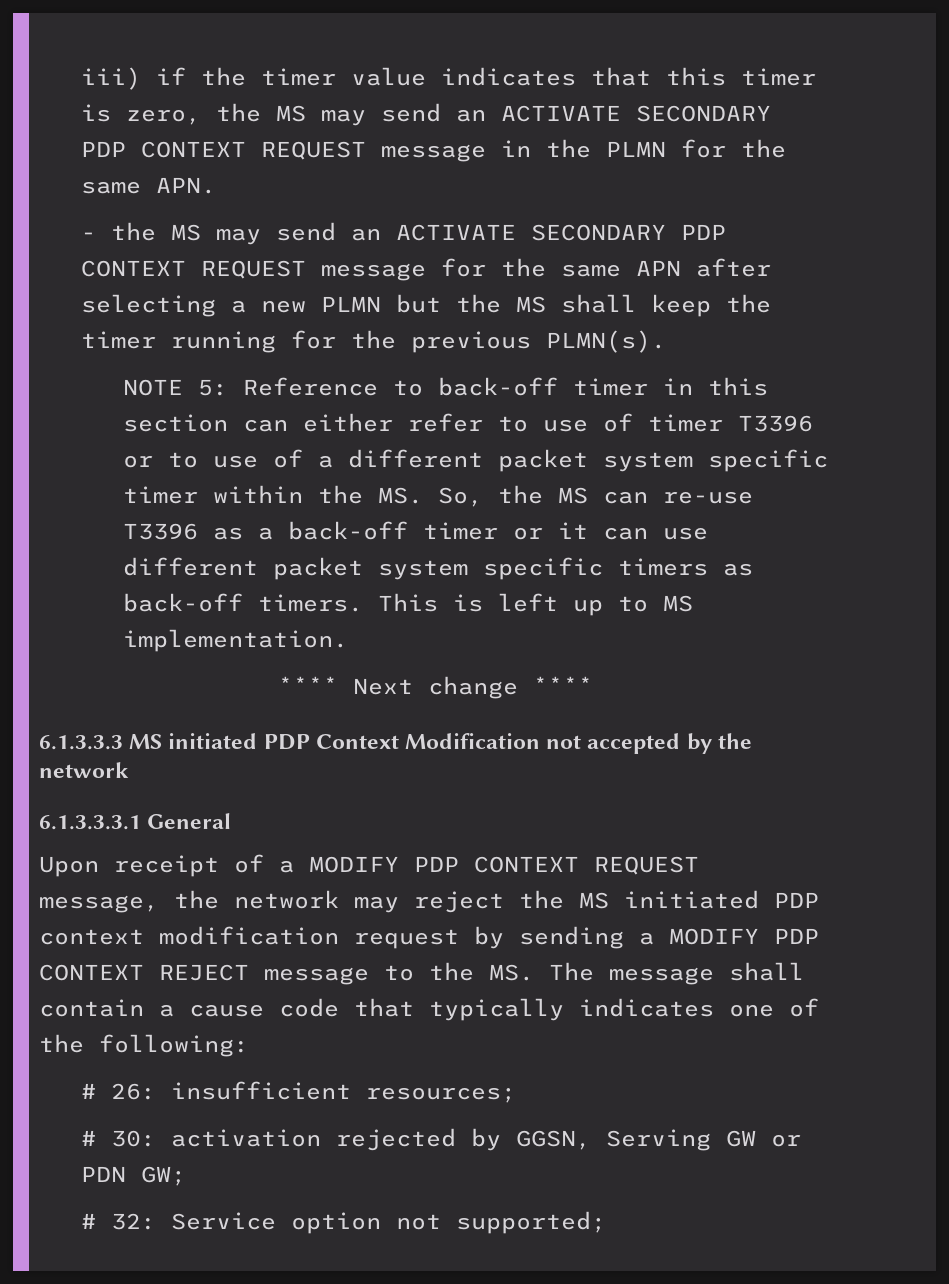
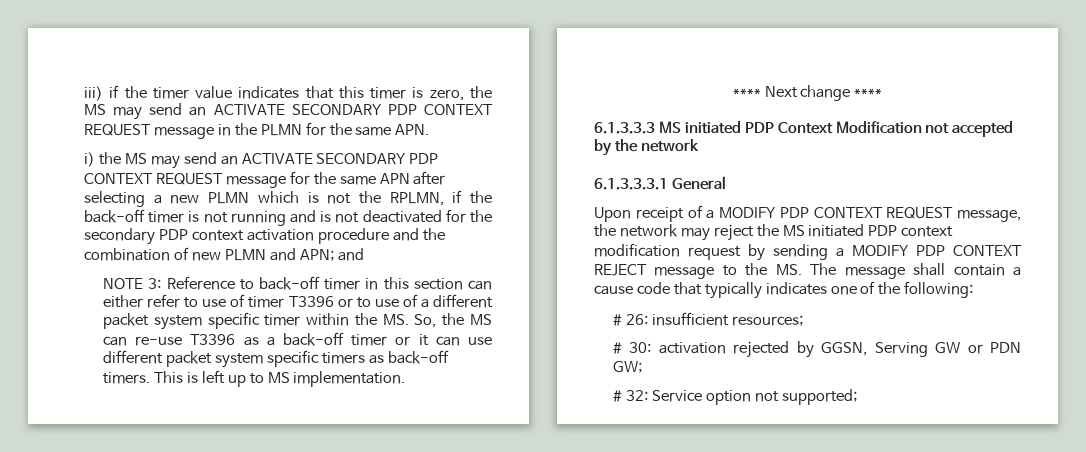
- - the MS may send an ACTIVATE SECONDARY PDP CONTEXT REQUEST message for the same APN after selecting a new PLMN but the MS shall keep the timer running for the previous PLMN(s).
+ i) the MS may send an ACTIVATE SECONDARY PDP CONTEXT REQUEST message for the same APN after selecting a new PLMN which is not the RPLMN, if the back-off timer is not running and is not deactivated for the secondary PDP context activation procedure and the combination of new PLMN and APN; and
- NOTE 5: Reference to back-off timer in this section can either refer to use of timer T3396 or to use of a different packet system specific timer within the MS. So, the MS can re-use T3396 as a back-off timer or it can use different packet system specific timers as back-off timers.
+ NOTE 3: Reference to back-off timer in this section can either refer to use of timer T3396 or to use of a different packet system specific timer within the MS. So, the MS can re-use T3396 as a back-off timer or it can use different packet system specific timers as back-off timers.

